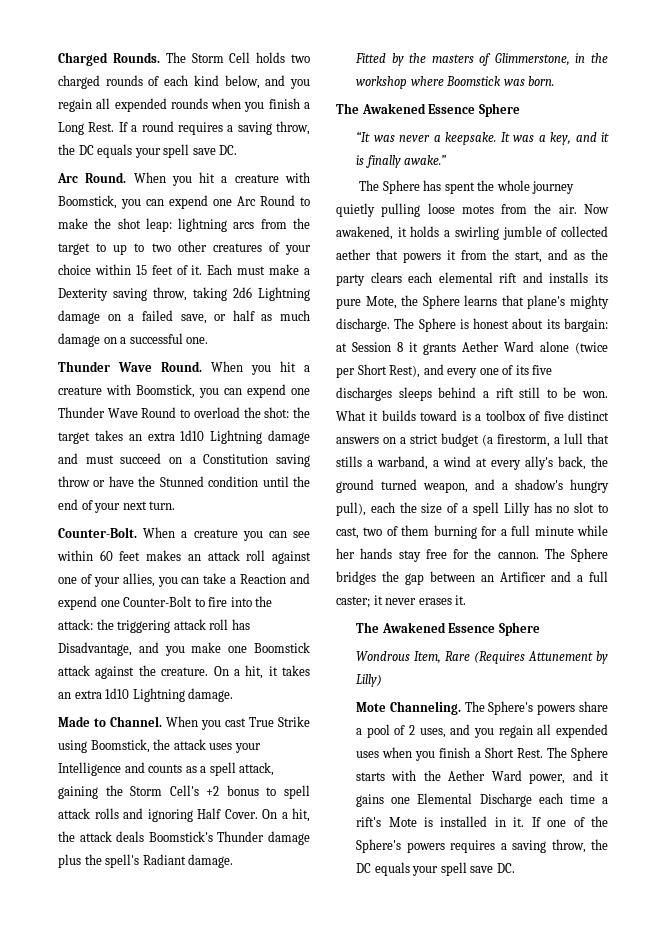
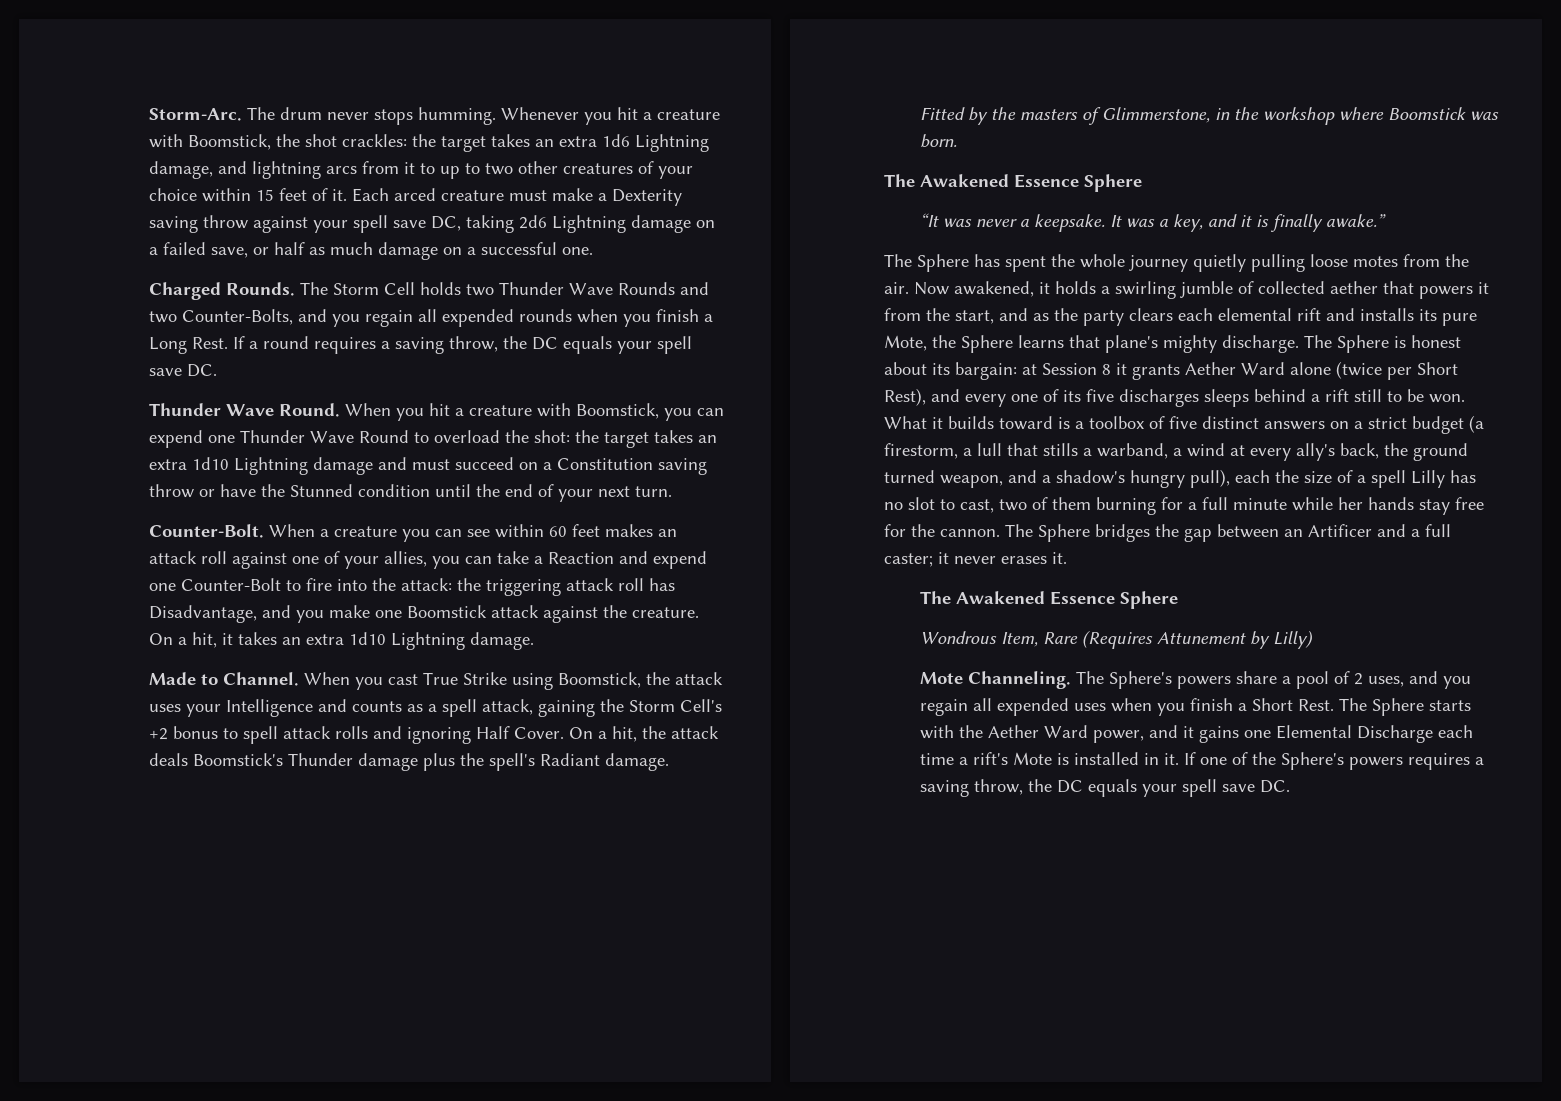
+ Storm-Arc. The drum never stops humming. Whenever you hit a creature with Boomstick, the shot crackles: the target takes an extra 1d6 Lightning damage, and lightning arcs from it to up to two other creatures of your choice within 15 feet of it. Each arced creature must make a Dexterity saving throw against your spell save DC, taking 2d6 Lightning damage on a failed save, or half as much damage on a successful one.
- The Storm Cell holds two charged rounds of each kind below, and you regain all expended rounds when you finish a Long Rest.
+ The Storm Cell holds two Thunder Wave Rounds and two Counter-Bolts, and you regain all expended rounds when you finish a Long Rest.
- Arc Round. When you hit a creature with Boomstick, you can expend one Arc Round to make the shot leap: lightning arcs from the target to up to two other creatures of your choice within 15 feet of it. Each must make a Dexterity saving throw, taking 2d6 Lightning damage on a failed save, or half as much damage on a successful one.

